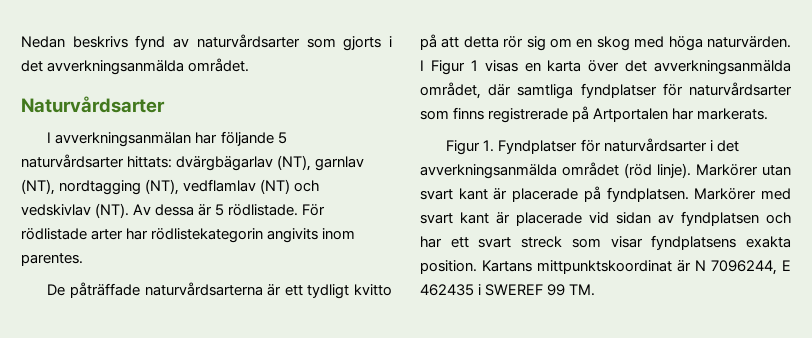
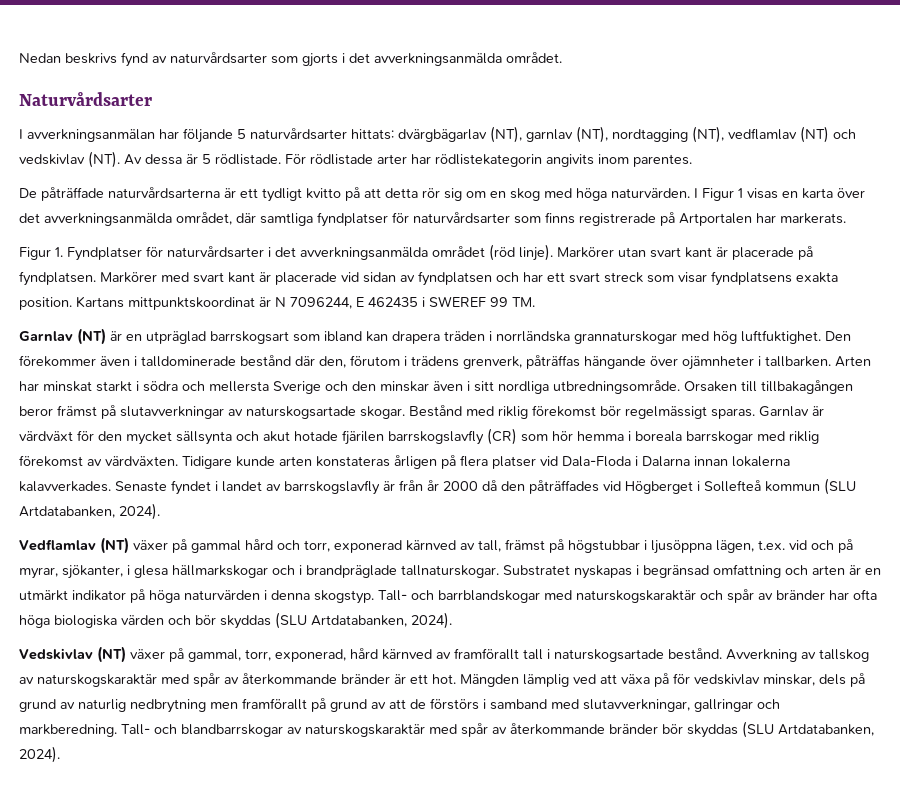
+ Garnlav (NT) är en utpräglad barrskogsart som ibland kan drapera träden i norrländska grannaturskogar med hög luftfuktighet. Den förekommer även i talldominerade bestånd där den, förutom i trädens grenverk, påträffas hängande över ojämnheter i tallbarken. Arten har minskat starkt i södra och mellersta Sverige och den minskar även i sitt nordliga utbredningsområde. Orsaken till tillbakagången beror främst på slutavverkningar av naturskogsartade skogar. Bestånd med riklig förekomst bör regelmässigt sparas. Garnlav är värdväxt för den mycket sällsynta och akut hotade fjärilen barrskogslavfly (CR) som hör hemma i boreala barrskogar med riklig förekomst av värdväxten. Tidigare kunde arten konstateras årligen på flera platser vid Dala-Floda i Dalarna innan lokalerna kalavverkades. Senaste fyndet i landet av barrskogslavfly är från år 2000 då den påträffades vid Högberget i Sollefteå kommun (SLU Artdatabanken, 2024).
+ Vedflamlav (NT) växer på gammal hård och torr, exponerad kärnved av tall, främst på högstubbar i ljusöppna lägen, t.ex. vid och på myrar, sjökanter, i glesa hällmarkskogar och i brandpräglade tallnaturskogar. Substratet nyskapas i begränsad omfattning och arten är en utmärkt indikator på höga naturvärden i denna skogstyp. Tall- och barrblandskogar med naturskogskaraktär och spår av bränder har ofta höga biologiska värden och bör skyddas (SLU Artdatabanken, 2024).
+ Vedskivlav (NT) växer på gammal, torr, exponerad, hård kärnved av framförallt tall i naturskogsartade bestånd. Avverkning av tallskog av naturskogskaraktär med spår av återkommande bränder är ett hot. Mängden lämplig ved att växa på för vedskivlav minskar, dels på grund av naturlig nedbrytning men framförallt på grund av att de förstörs i samband med slutavverkningar, gallringar och markberedning. Tall- och blandbarrskogar av naturskogskaraktär med spår av återkommande bränder bör skyddas (SLU Artdatabanken, 2024).

